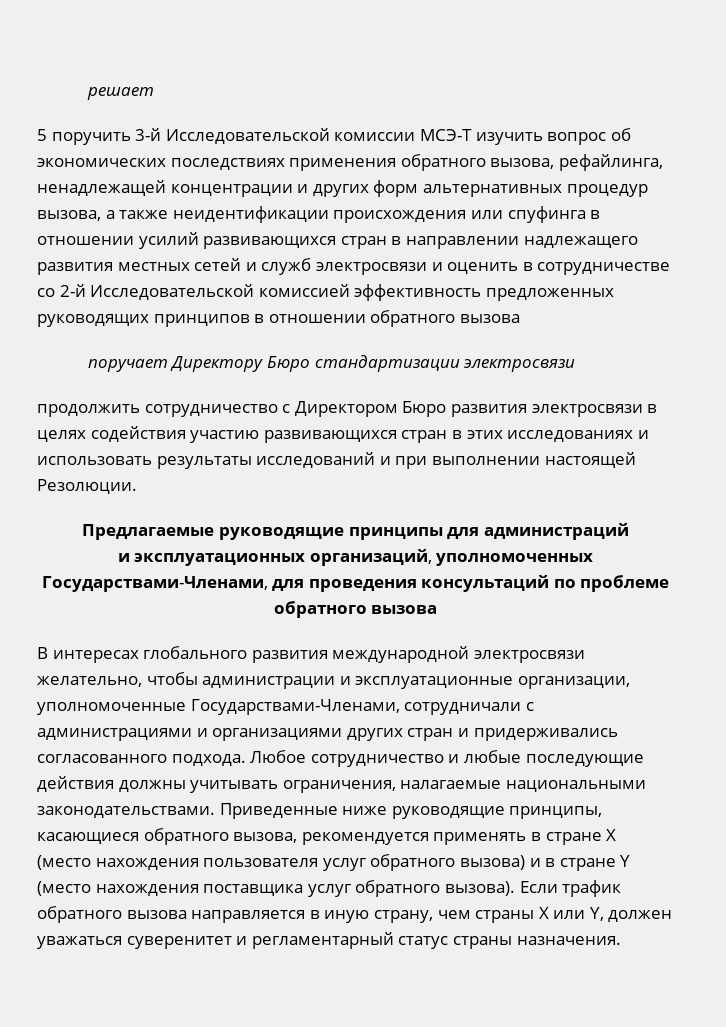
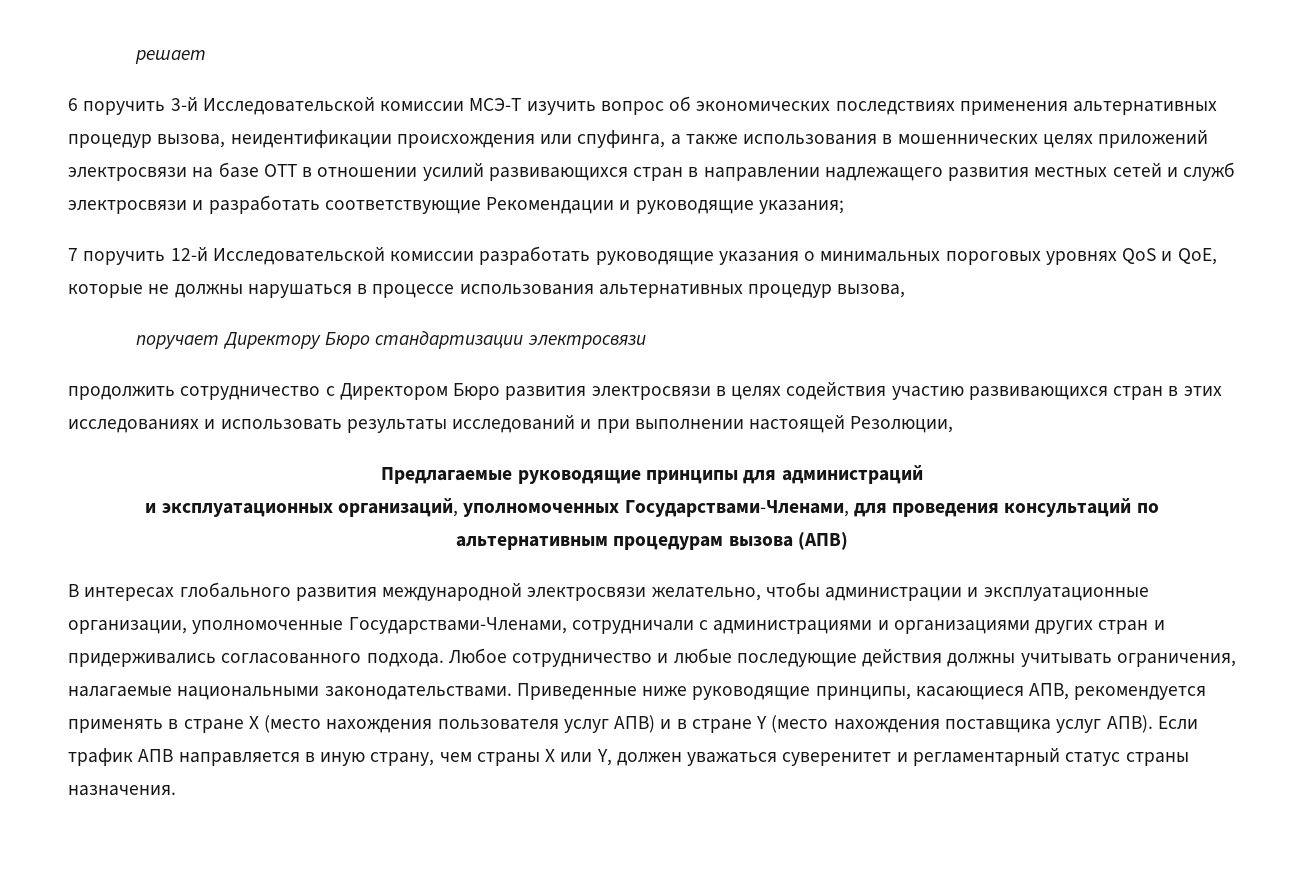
- 5 поручить 3-й Исследовательской комиссии МСЭ-Т изучить вопрос об экономических последствиях применения обратного вызова, рефайлинга, ненадлежащей концентрации и других форм альтернативных процедур вызова, а также неидентификации происхождения или спуфинга в отношении усилий развивающихся стран в направлении надлежащего развития местных сетей и служб электросвязи и оценить в сотрудничестве со 2-й Исследовательской комиссией эффективность предложенных руководящих принципов в отношении обратного вызова
+ 6 поручить 3-й Исследовательской комиссии МСЭ-Т изучить вопрос об экономических последствиях применения альтернативных процедур вызова, неидентификации происхождения или спуфинга, а также использования в мошеннических целях приложений электросвязи на базе OTT в отношении усилий развивающихся стран в направлении надлежащего развития местных сетей и служб электросвязи и разработать соответствующие Рекомендации и руководящие указания;
+ 7 поручить 12-й Исследовательской комиссии разработать руководящие указания о минимальных пороговых уровнях QoS и QoE, которые не должны нарушаться в процессе использования альтернативных процедур вызова,
- продолжить сотрудничество с Директором Бюро развития электросвязи в целях содействия участию развивающихся стран в этих исследованиях и использовать результаты исследований и при выполнении настоящей Резолюции.
+ продолжить сотрудничество с Директором Бюро развития электросвязи в целях содействия участию развивающихся стран в этих исследованиях и использовать результаты исследований и при выполнении настоящей Резолюции,
- и эксплуатационных организаций, уполномоченных Государствами-Членами, для проведения консультаций по проблеме обратного вызова
+ и эксплуатационных организаций, уполномоченных Государствами-Членами, для проведения консультаций по альтернативным процедурам вызова (АПВ)
- Приведенные ниже руководящие принципы, касающиеся обратного вызова, рекомендуется применять в стране Х (место нахождения пользователя услуг обратного вызова) и в стране Y (место нахождения поставщика услуг обратного вызова). Если трафик обратного вызова направляется в иную страну, чем страны Х или Y, должен уважаться суверенитет и регламентарный статус страны назначения.
+ Приведенные ниже руководящие принципы, касающиеся АПВ, рекомендуется применять в стране Х (место нахождения пользователя услуг АПВ) и в стране Y (место нахождения поставщика услуг АПВ). Если трафик АПВ направляется в иную страну, чем страны Х или Y, должен уважаться суверенитет и регламентарный статус страны назначения.

